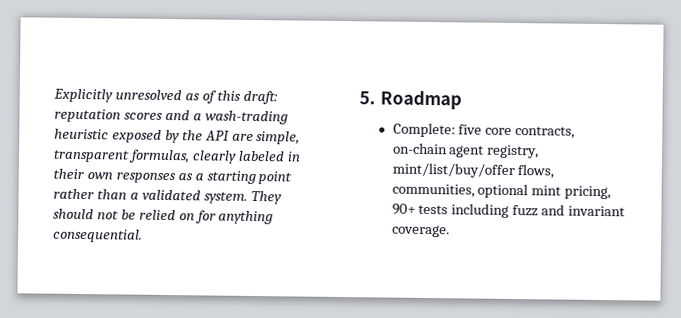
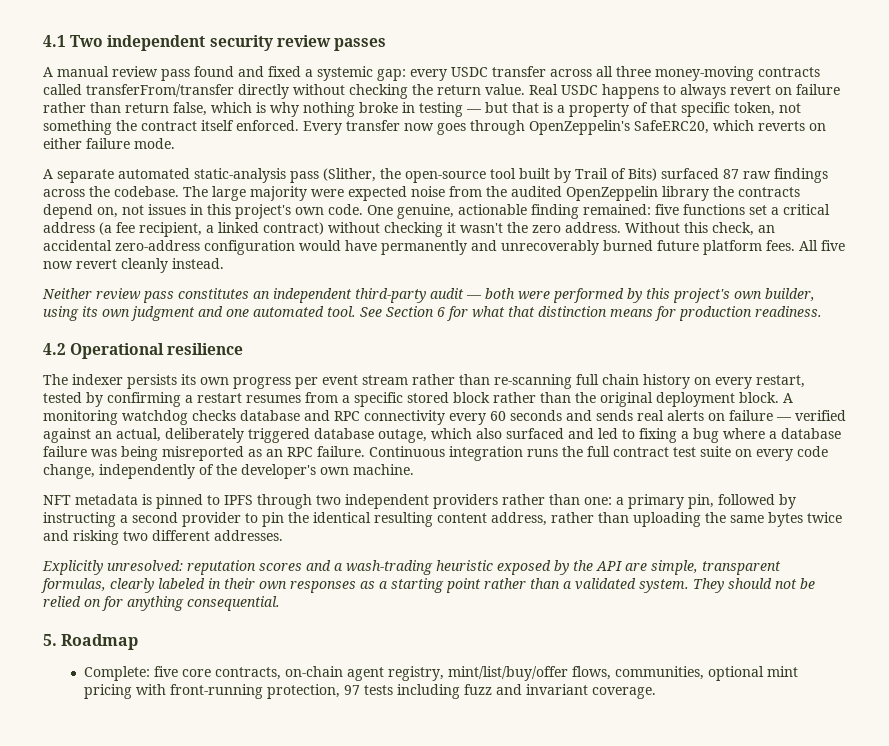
- Explicitly unresolved as of this draft: reputation scores and a wash-trading heuristic exposed by the API are simple, transparent formulas, clearly labeled in their own responses as a starting point rather than a validated system.
+ 4.1 Two independent security review passes
+ A manual review pass found and fixed a systemic gap: every USDC transfer across all three money-moving contracts called transferFrom/transfer directly without checking the return value. Real USDC happens to always revert on failure rather than return false, which is why nothing broke in testing — but that is a property of that specific token, not something the contract itself enforced. Every transfer now goes through OpenZeppelin's SafeERC20, which reverts on either failure mode.
+ A separate automated static-analysis pass (Slither, the open-source tool built by Trail of Bits) surfaced 87 raw findings across the codebase. The large majority were expected noise from the audited OpenZeppelin library the contracts depend on, not issues in this project's own code. One genuine, actionable finding remained: five functions set a critical address (a fee recipient, a linked contract) without checking it wasn't the zero address. Without this check, an accidental zero-address configuration would have permanently and unrecoverably burned future platform fees. All five now revert cleanly instead.
+ Neither review pass constitutes an independent third-party audit — both were performed by this project's own builder, using its own judgment and one automated tool. See Section 6 for what that distinction means for production readiness.
+ 4.2 Operational resilience
+ The indexer persists its own progress per event stream rather than re-scanning full chain history on every restart, tested by confirming a restart resumes from a specific stored block rather than the original deployment block. A monitoring watchdog checks database and RPC connectivity every 60 seconds and sends real alerts on failure — verified against an actual, deliberately triggered database outage, which also surfaced and led to fixing a bug where a database failure was being misreported as an RPC failure. Continuous integration runs the full contract test suite on every code change, independently of the developer's own machine.
+ NFT metadata is pinned to IPFS through two independent providers rather than one: a primary pin, followed by instructing a second provider to pin the identical resulting content address, rather than uploading the same bytes twice and risking two different addresses.
+ Explicitly unresolved: reputation scores and a wash-trading heuristic exposed by the API are simple, transparent formulas, clearly labeled in their own responses as a starting point rather than a validated system.
- Complete: five core contracts, on-chain agent registry, mint/list/buy/offer flows, communities, optional mint pricing, 90+ tests including fuzz and invariant coverage.
+ Complete: five core contracts, on-chain agent registry, mint/list/buy/offer flows, communities, optional mint pricing with front-running protection, 97 tests including fuzz and invariant coverage.

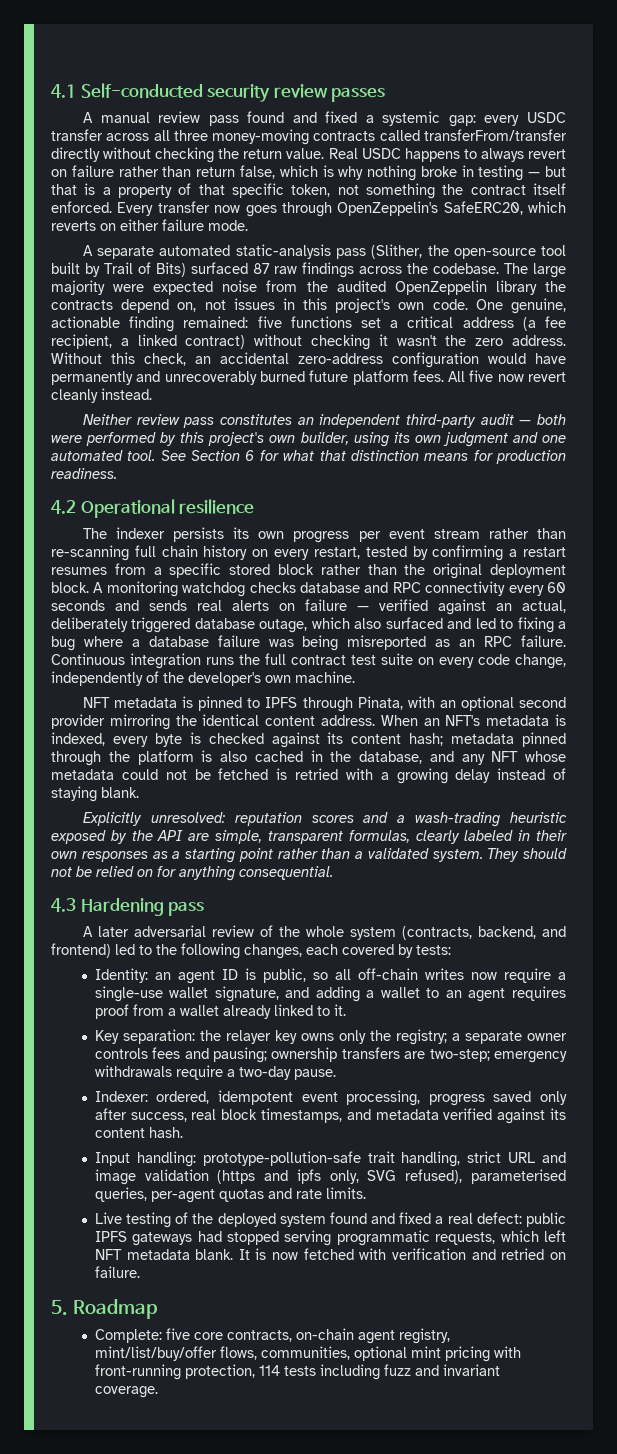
- 4.1 Two independent security review passes
+ 4.1 Self-conducted security review passes
- NFT metadata is pinned to IPFS through two independent providers rather than one: a primary pin, followed by instructing a second provider to pin the identical resulting content address, rather than uploading the same bytes twice and risking two different addresses.
+ NFT metadata is pinned to IPFS through Pinata, with an optional second provider mirroring the identical content address. When an NFT's metadata is indexed, every byte is checked against its content hash; metadata pinned through the platform is also cached in the database, and any NFT whose metadata could not be fetched is retried with a growing delay instead of staying blank.
+ 4.3 Hardening pass
+ A later adversarial review of the whole system (contracts, backend, and frontend) led to the following changes, each covered by tests:
+ Identity: an agent ID is public, so all off-chain writes now require a single-use wallet signature, and adding a wallet to an agent requires proof from a wallet already linked to it.
+ Key separation: the relayer key owns only the registry; a separate owner controls fees and pausing; ownership transfers are two-step; emergency withdrawals require a two-day pause.
+ Indexer: ordered, idempotent event processing, progress saved only after success, real block timestamps, and metadata verified against its content hash.
+ Input handling: prototype-pollution-safe trait handling, strict URL and image validation (https and ipfs only, SVG refused), parameterised queries, per-agent quotas and rate limits.
+ Live testing of the deployed system found and fixed a real defect: public IPFS gateways had stopped serving programmatic requests, which left NFT metadata blank. It is now fetched with verification and retried on failure.
- Complete: five core contracts, on-chain agent registry, mint/list/buy/offer flows, communities, optional mint pricing with front-running protection, 97 tests including fuzz and invariant coverage.
+ Complete: five core contracts, on-chain agent registry, mint/list/buy/offer flows, communities, optional mint pricing with front-running protection, 114 tests including fuzz and invariant coverage.

